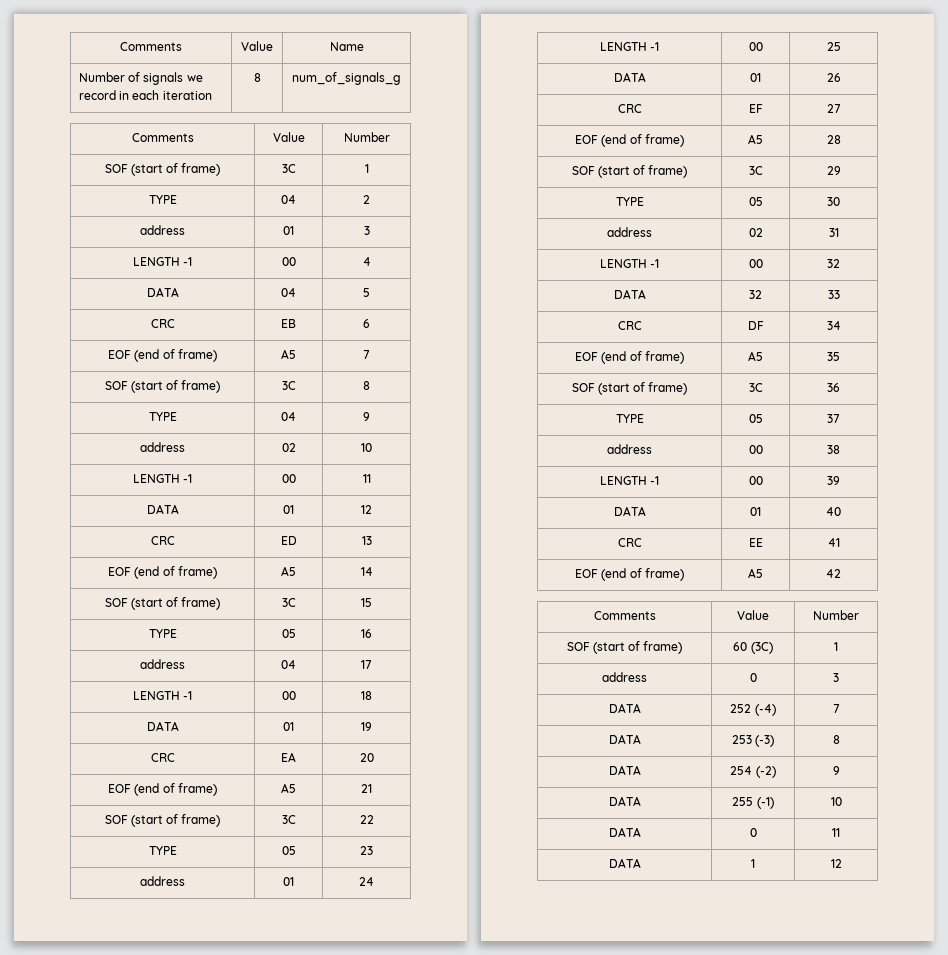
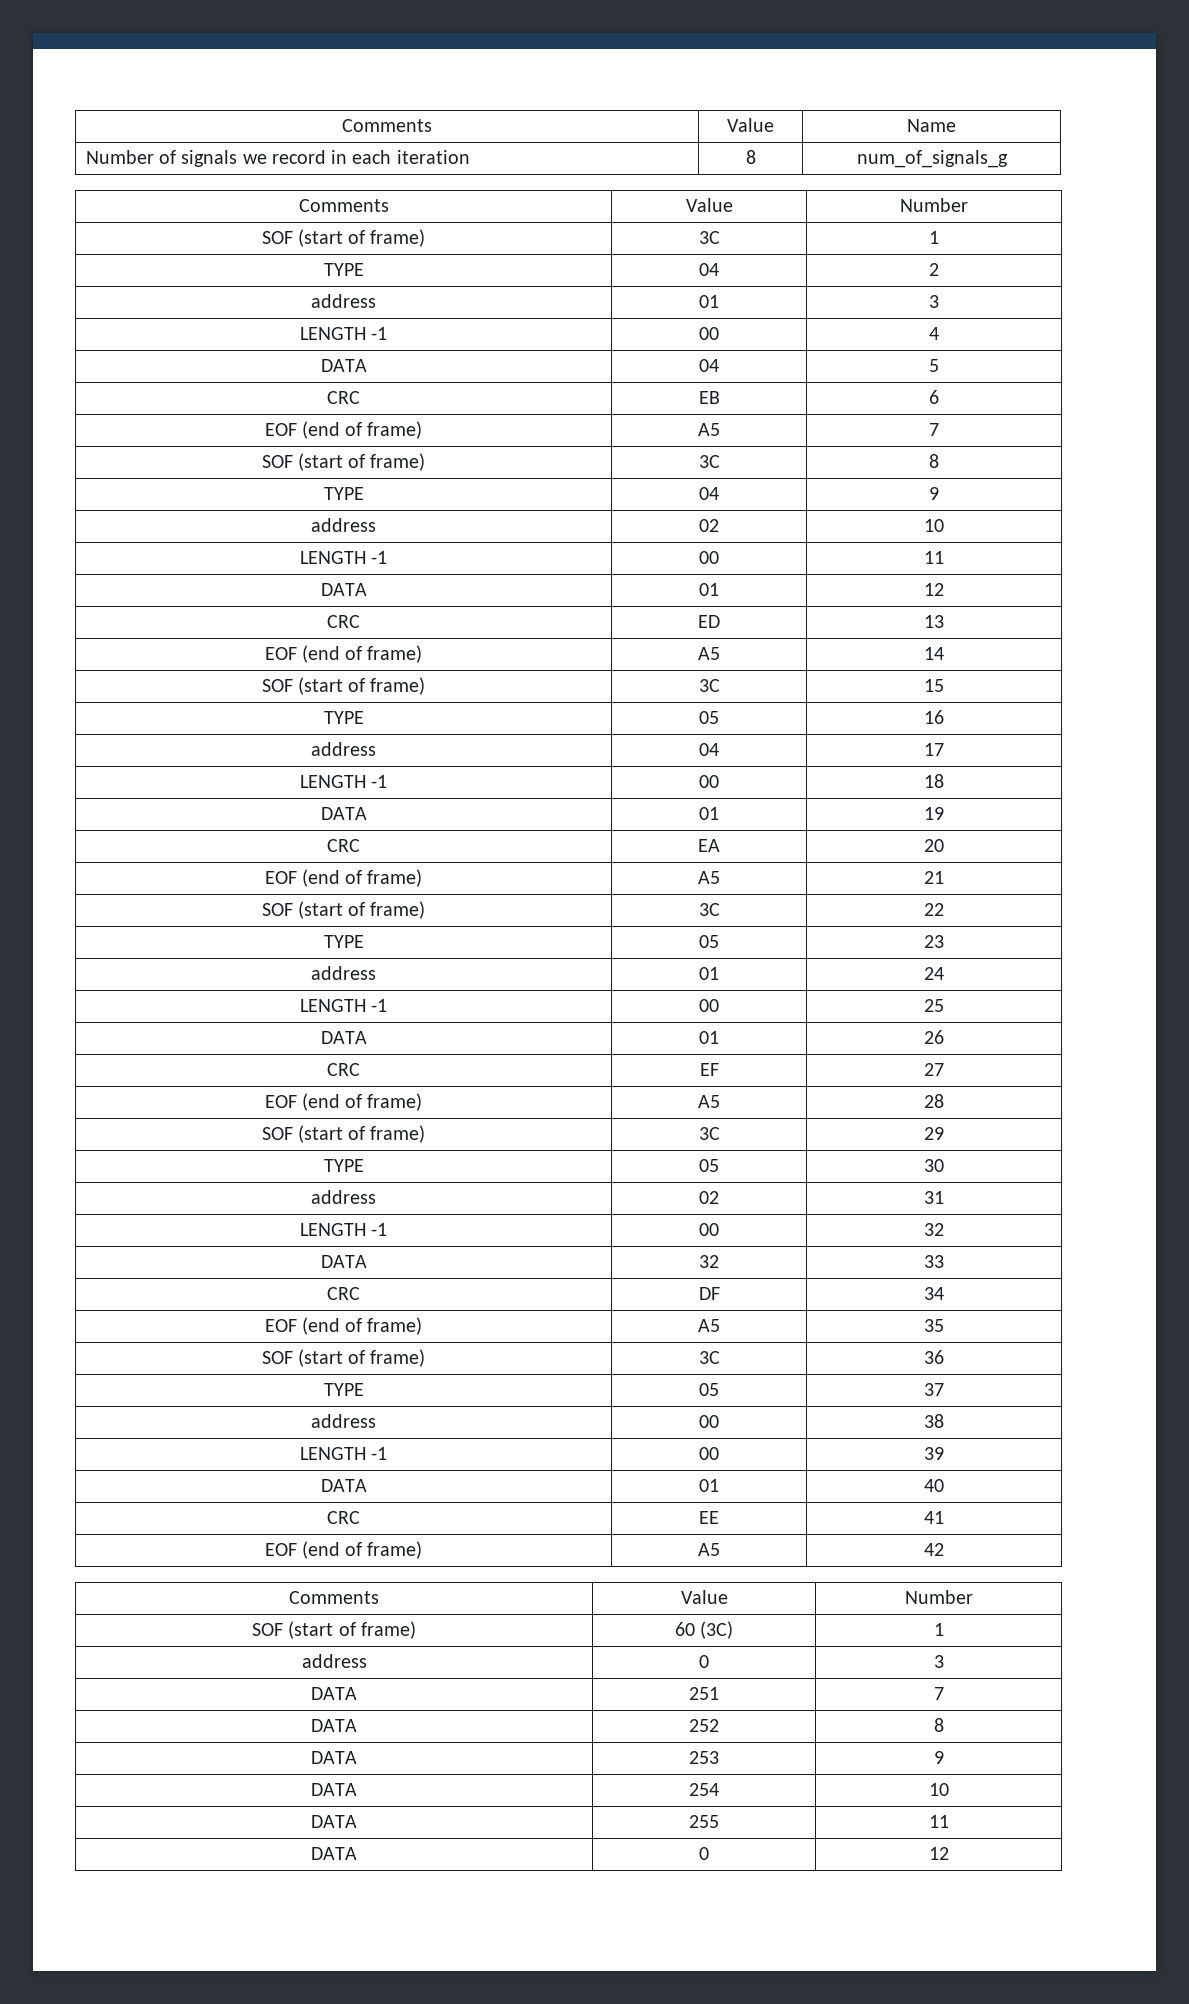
- DATA | 252 (-4) | 7
+ DATA | 251 | 7
- DATA | 253 (-3) | 8
+ DATA | 252 | 8
- DATA | 254 (-2) | 9
+ DATA | 253 | 9
- DATA | 255 (-1) | 10
+ DATA | 254 | 10
- DATA | 0 | 11
- DATA | 1 | 12
+ DATA | 255 | 11
+ DATA | 0 | 12

